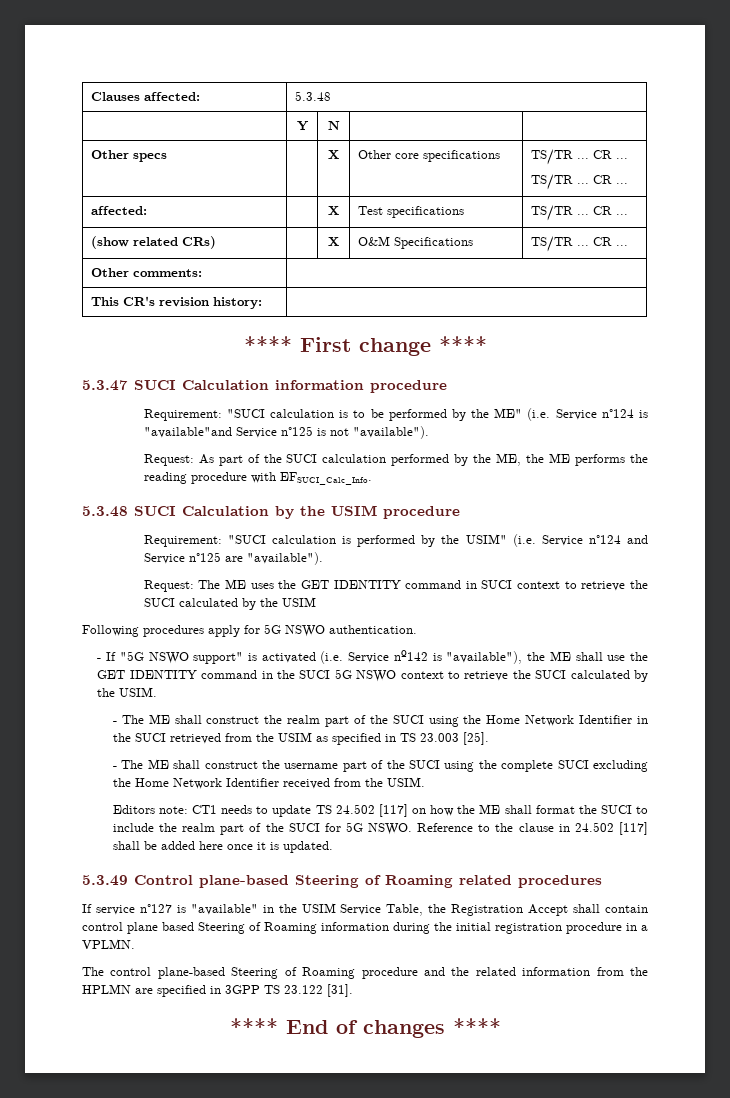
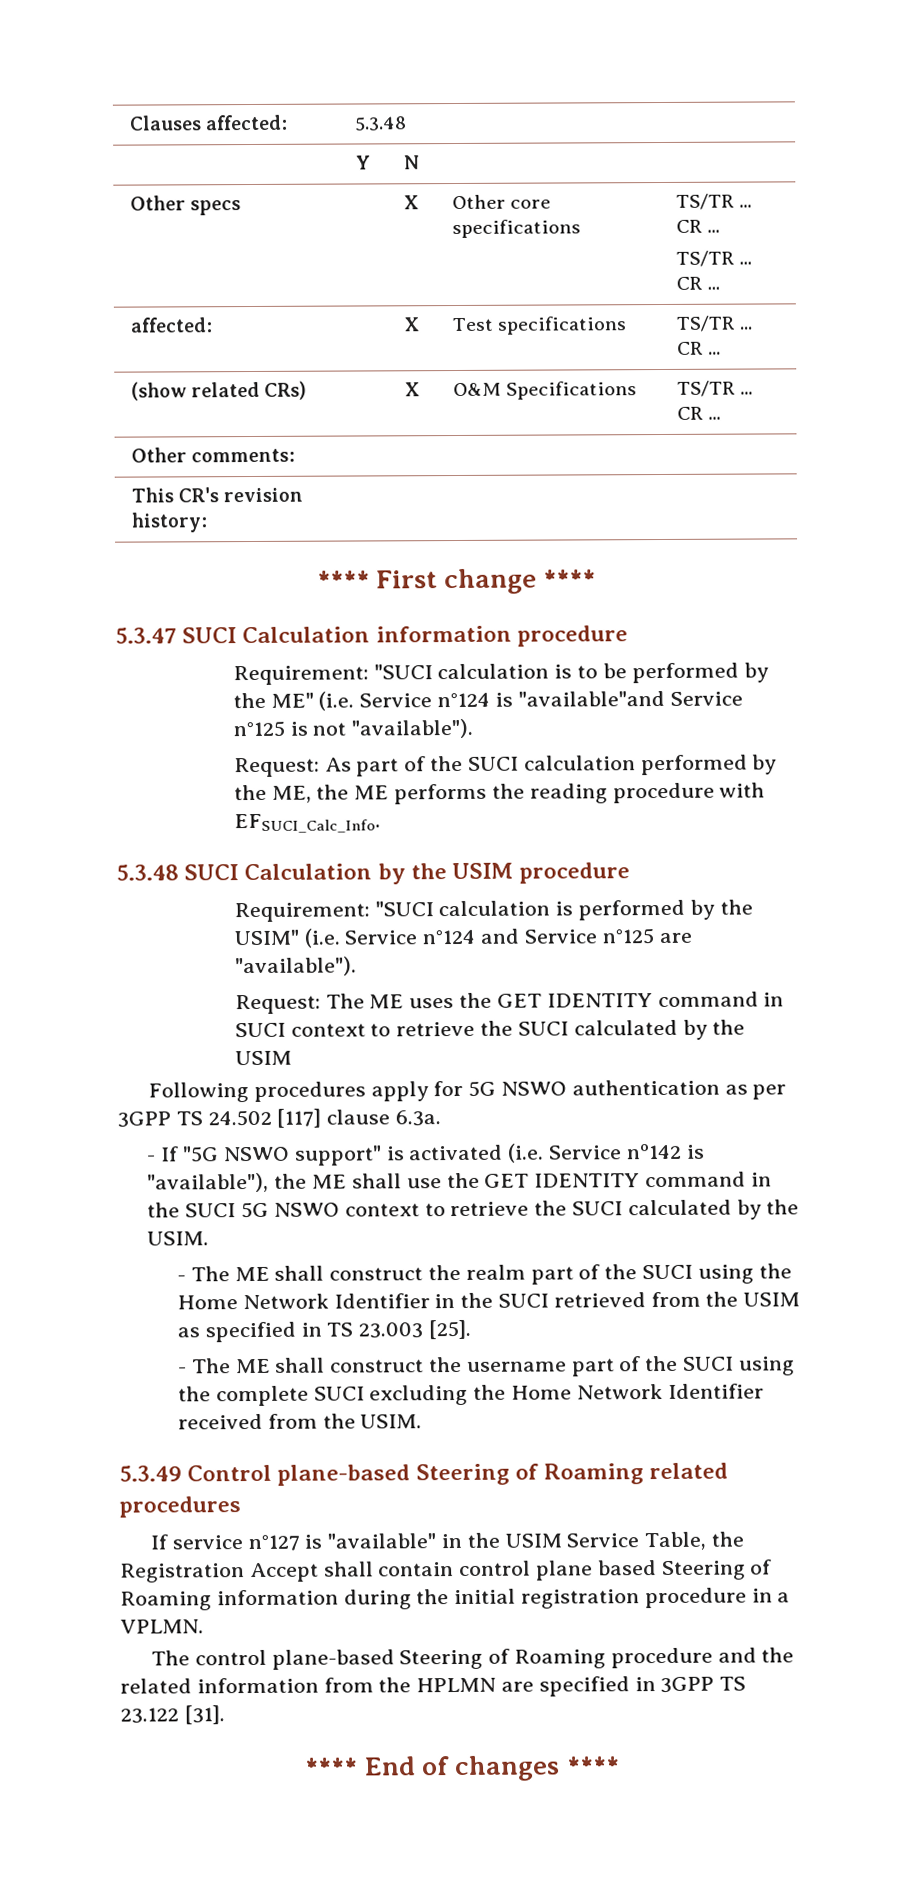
- Following procedures apply for 5G NSWO authentication.
+ Following procedures apply for 5G NSWO authentication as per 3GPP TS 24.502 [117] clause 6.3a.
- Editors note: CT1 needs to update TS 24.502 [117] on how the ME shall format the SUCI to include the realm part of the SUCI for 5G NSWO. Reference to the clause in 24.502 [117] shall be added here once it is updated.

